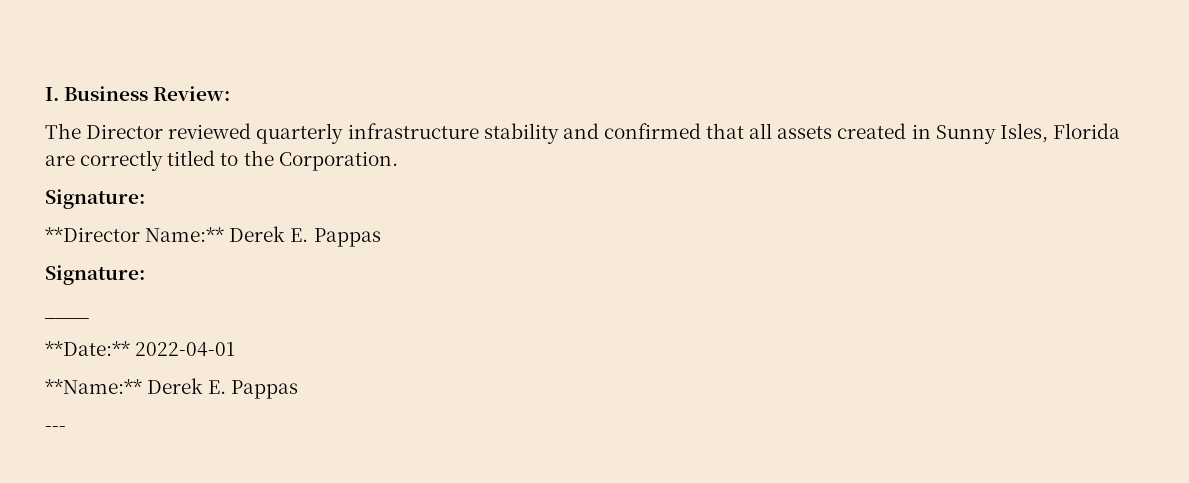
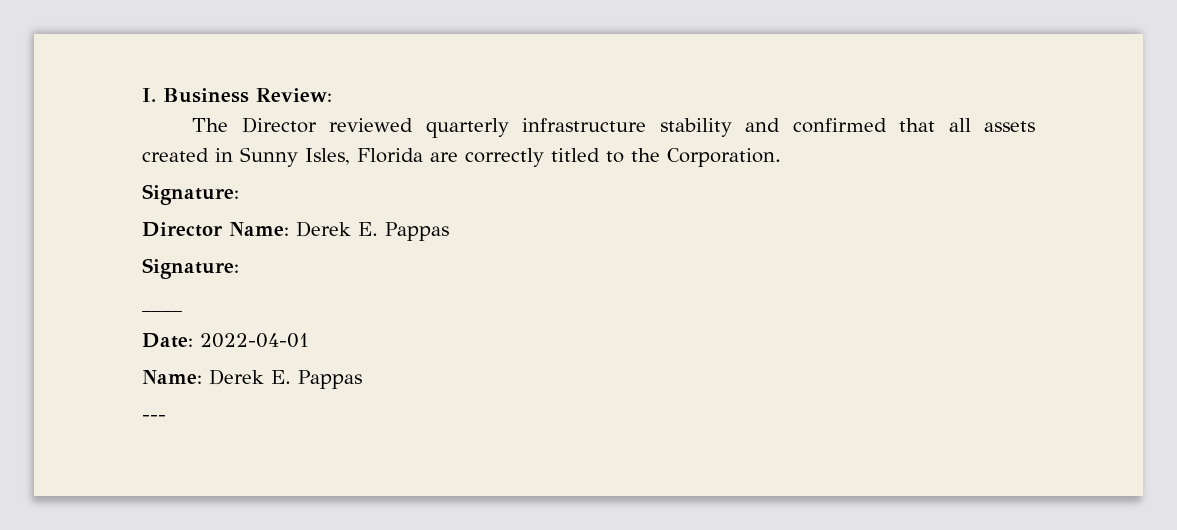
- **Director Name:** Derek E. Pappas
+ Director Name: Derek E. Pappas
- **Date:** 2022-04-01
- **Name:** Derek E. Pappas
+ Date: 2022-04-01
+ Name: Derek E. Pappas

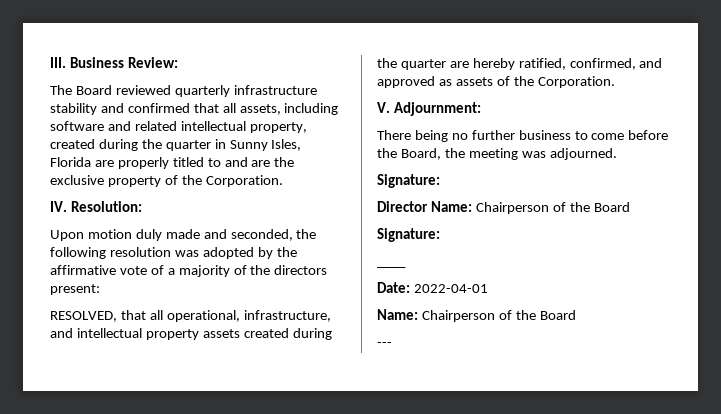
- I. Business Review:
+ III. Business Review:
- The Director reviewed quarterly infrastructure stability and confirmed that all assets created in Sunny Isles, Florida are correctly titled to the Corporation.
+ The Board reviewed quarterly infrastructure stability and confirmed that all assets, including software and related intellectual property, created during the quarter in Sunny Isles, Florida are properly titled to and are the exclusive property of the Corporation.
+ IV. Resolution:
+ Upon motion duly made and seconded, the following resolution was adopted by the affirmative vote of a majority of the directors present:
+ RESOLVED, that all operational, infrastructure, and intellectual property assets created during the quarter are hereby ratified, confirmed, and approved as assets of the Corporation.
+ V. Adjournment:
+ There being no further business to come before the Board, the meeting was adjourned.
- Director Name: Derek E. Pappas
+ Director Name: Chairperson of the Board
  Date: 2022-04-01
- Name: Derek E. Pappas
+ Name: Chairperson of the Board

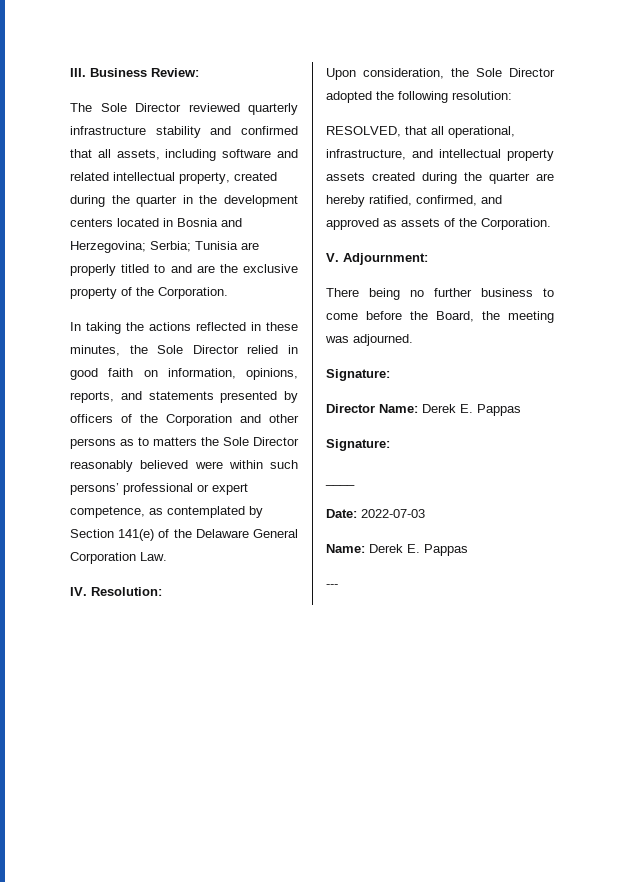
- The Board reviewed quarterly infrastructure stability and confirmed that all assets, including software and related intellectual property, created during the quarter in Sunny Isles, Florida are properly titled to and are the exclusive property of the Corporation.
+ The Sole Director reviewed quarterly infrastructure stability and confirmed that all assets, including software and related intellectual property, created during the quarter in the development centers located in Bosnia and Herzegovina; Serbia; Tunisia are properly titled to and are the exclusive property of the Corporation.
+ In taking the actions reflected in these minutes, the Sole Director relied in good faith on information, opinions, reports, and statements presented by officers of the Corporation and other persons as to matters the Sole Director reasonably believed were within such persons’ professional or expert competence, as contemplated by Section 141(e) of the Delaware General Corporation Law.
  IV. Resolution:
- Upon motion duly made and seconded, the following resolution was adopted by the affirmative vote of a majority of the directors present:
+ Upon consideration, the Sole Director adopted the following resolution:
- Director Name: Chairperson of the Board
+ Director Name: Derek E. Pappas
- Date: 2022-04-01
- Name: Chairperson of the Board
+ Date: 2022-07-03
+ Name: Derek E. Pappas

